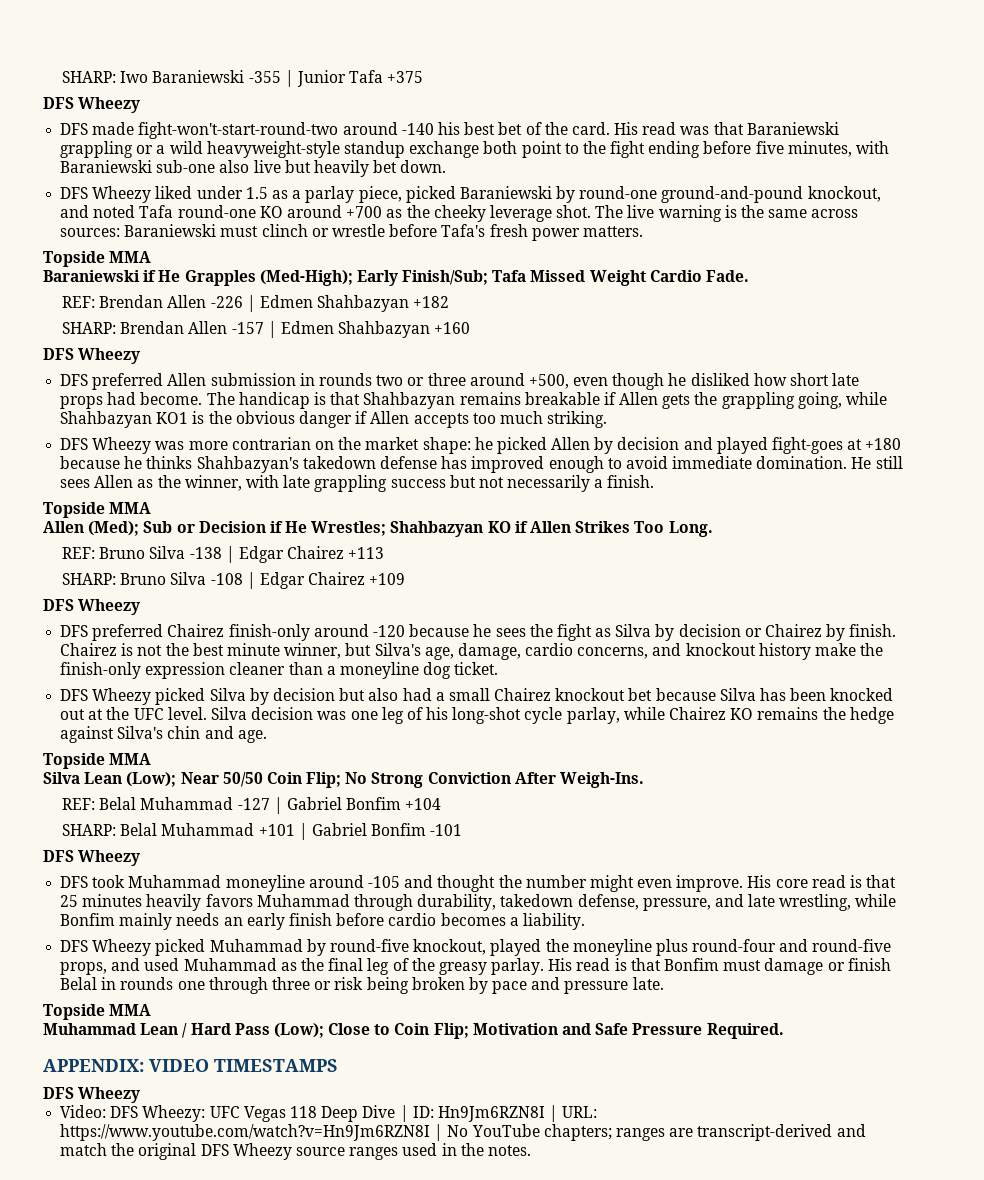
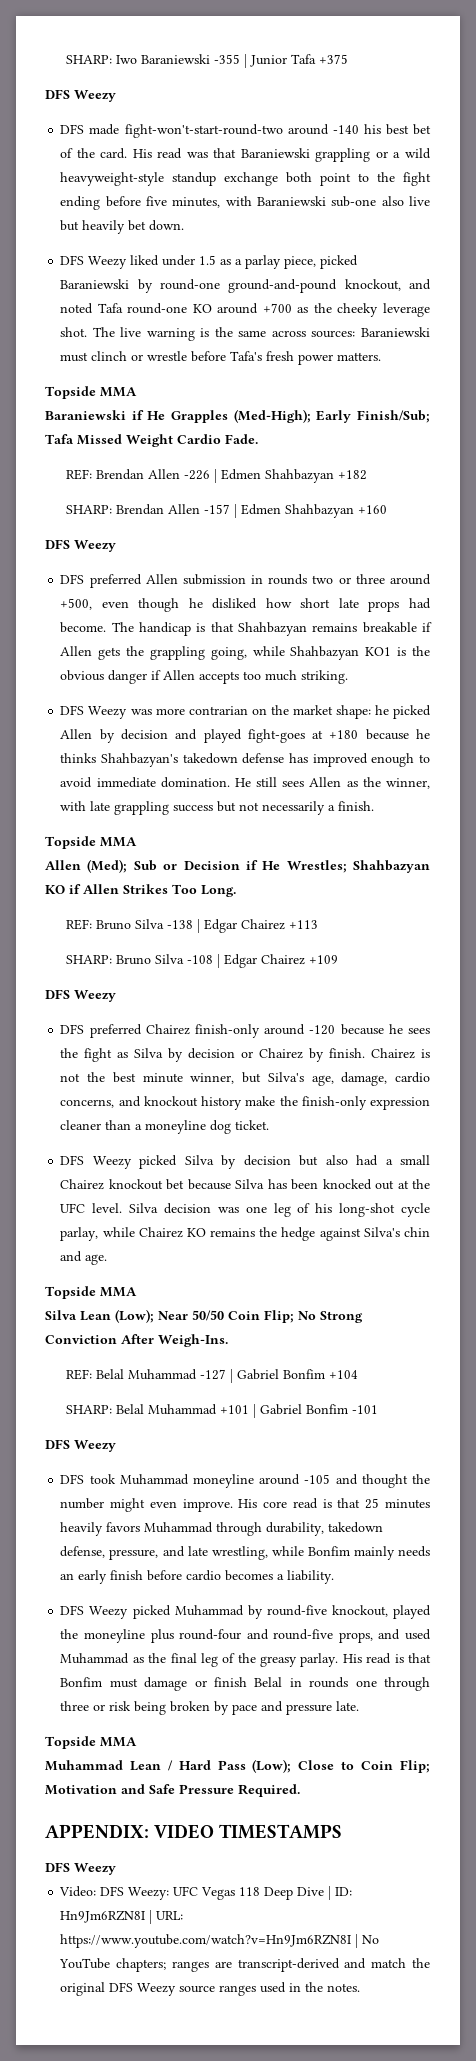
  SHARP: Iwo Baraniewski -355 | Junior Tafa +375
- DFS Wheezy
+ DFS Weezy
- DFS Wheezy liked under 1.5 as a parlay piece, picked Baraniewski by round-one ground-and-pound knockout, and noted Tafa round-one KO around +700 as the cheeky leverage shot.
+ DFS Weezy liked under 1.5 as a parlay piece, picked Baraniewski by round-one ground-and-pound knockout, and noted Tafa round-one KO around +700 as the cheeky leverage shot.
  SHARP: Brendan Allen -157 | Edmen Shahbazyan +160
- DFS Wheezy
+ DFS Weezy
- DFS Wheezy was more contrarian on the market shape: he picked Allen by decision and played fight-goes at +180 because he thinks Shahbazyan's takedown defense has improved enough to avoid immediate domination.
+ DFS Weezy was more contrarian on the market shape: he picked Allen by decision and played fight-goes at +180 because he thinks Shahbazyan's takedown defense has improved enough to avoid immediate domination.
  SHARP: Bruno Silva -108 | Edgar Chairez +109
- DFS Wheezy
+ DFS Weezy
- DFS Wheezy picked Silva by decision but also had a small Chairez knockout bet because Silva has been knocked out at the UFC level.
+ DFS Weezy picked Silva by decision but also had a small Chairez knockout bet because Silva has been knocked out at the UFC level.
  SHARP: Belal Muhammad +101 | Gabriel Bonfim -101
- DFS Wheezy
+ DFS Weezy
- DFS Wheezy picked Muhammad by round-five knockout, played the moneyline plus round-four and round-five props, and used Muhammad as the final leg of the greasy parlay.
+ DFS Weezy picked Muhammad by round-five knockout, played the moneyline plus round-four and round-five props, and used Muhammad as the final leg of the greasy parlay.
  APPENDIX: VIDEO TIMESTAMPS
- DFS Wheezy
+ DFS Weezy
- Video: DFS Wheezy: UFC Vegas 118 Deep Dive | ID: Hn9Jm6RZN8I | URL: https://www.youtube.com/watch?v=Hn9Jm6RZN8I | No YouTube chapters; ranges are transcript-derived and match the original DFS Wheezy source ranges used in the notes.
+ Video: DFS Weezy: UFC Vegas 118 Deep Dive | ID: Hn9Jm6RZN8I | URL: https://www.youtube.com/watch?v=Hn9Jm6RZN8I | No YouTube chapters; ranges are transcript-derived and match the original DFS Weezy source ranges used in the notes.

